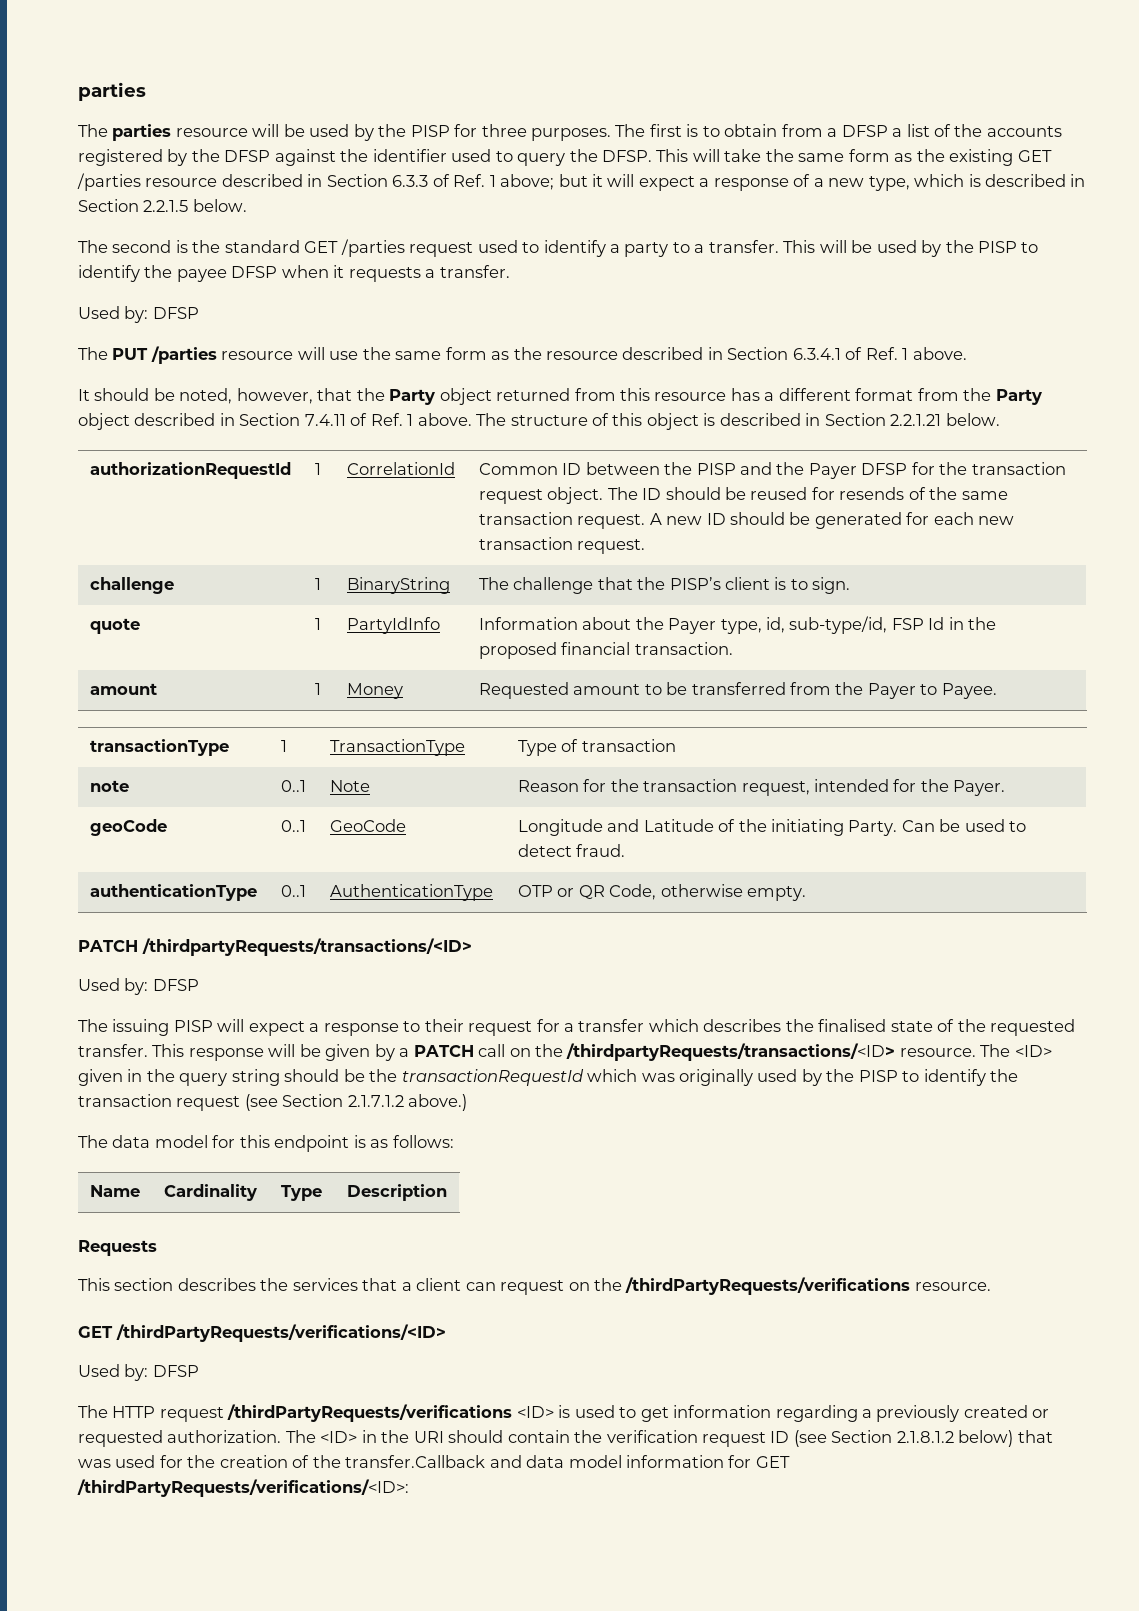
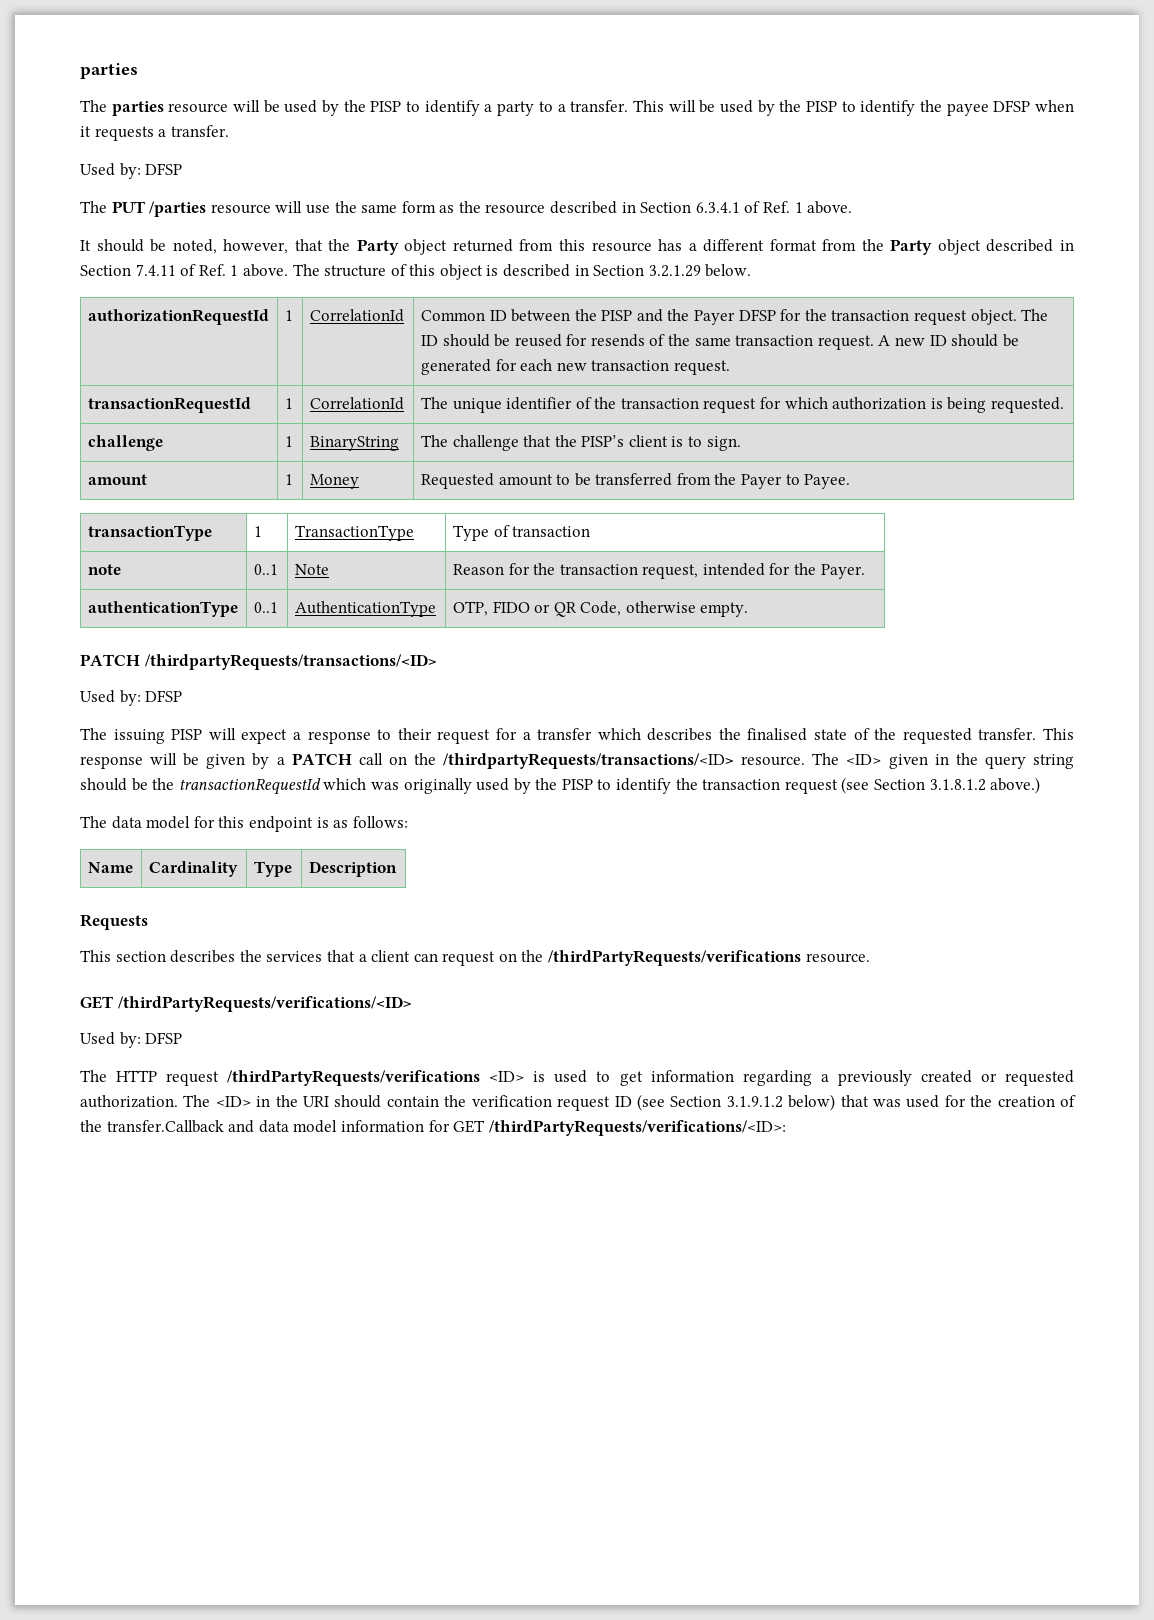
- The parties resource will be used by the PISP for three purposes. The first is to obtain from a DFSP a list of the accounts registered by the DFSP against the identifier used to query the DFSP. This will take the same form as the existing GET /parties resource described in Section 6.3.3 of Ref. 1 above; but it will expect a response of a new type, which is described in Section 2.2.1.5 below.
- The second is the standard GET /parties request used to identify a party to a transfer.
+ The parties resource will be used by the PISP to identify a party to a transfer.
- The structure of this object is described in Section 2.2.1.21 below.
+ The structure of this object is described in Section 3.2.1.29 below.
+ transactionRequestId | 1 | CorrelationId | The unique identifier of the transaction request for which authorization is being requested.
- quote | 1 | PartyIdInfo | Information about the Payer type, id, sub-type/id, FSP Id in the proposed financial transaction.
- geoCode | 0..1 | GeoCode | Longitude and Latitude of the initiating Party. Can be used to detect fraud.
- authenticationType | 0..1 | AuthenticationType | OTP or QR Code, otherwise empty.
+ authenticationType | 0..1 | AuthenticationType | OTP, FIDO or QR Code, otherwise empty.
- The <ID> given in the query string should be the transactionRequestId which was originally used by the PISP to identify the transaction request (see Section 2.1.7.1.2 above.)
+ The <ID> given in the query string should be the transactionRequestId which was originally used by the PISP to identify the transaction request (see Section 3.1.8.1.2 above.)
- The <ID> in the URI should contain the verification request ID (see Section 2.1.8.1.2 below) that was used for the creation of the transfer.Callback and data model information for GET /thirdPartyRequests/verifications/<ID>:
+ The <ID> in the URI should contain the verification request ID (see Section 3.1.9.1.2 below) that was used for the creation of the transfer.Callback and data model information for GET /thirdPartyRequests/verifications/<ID>:

